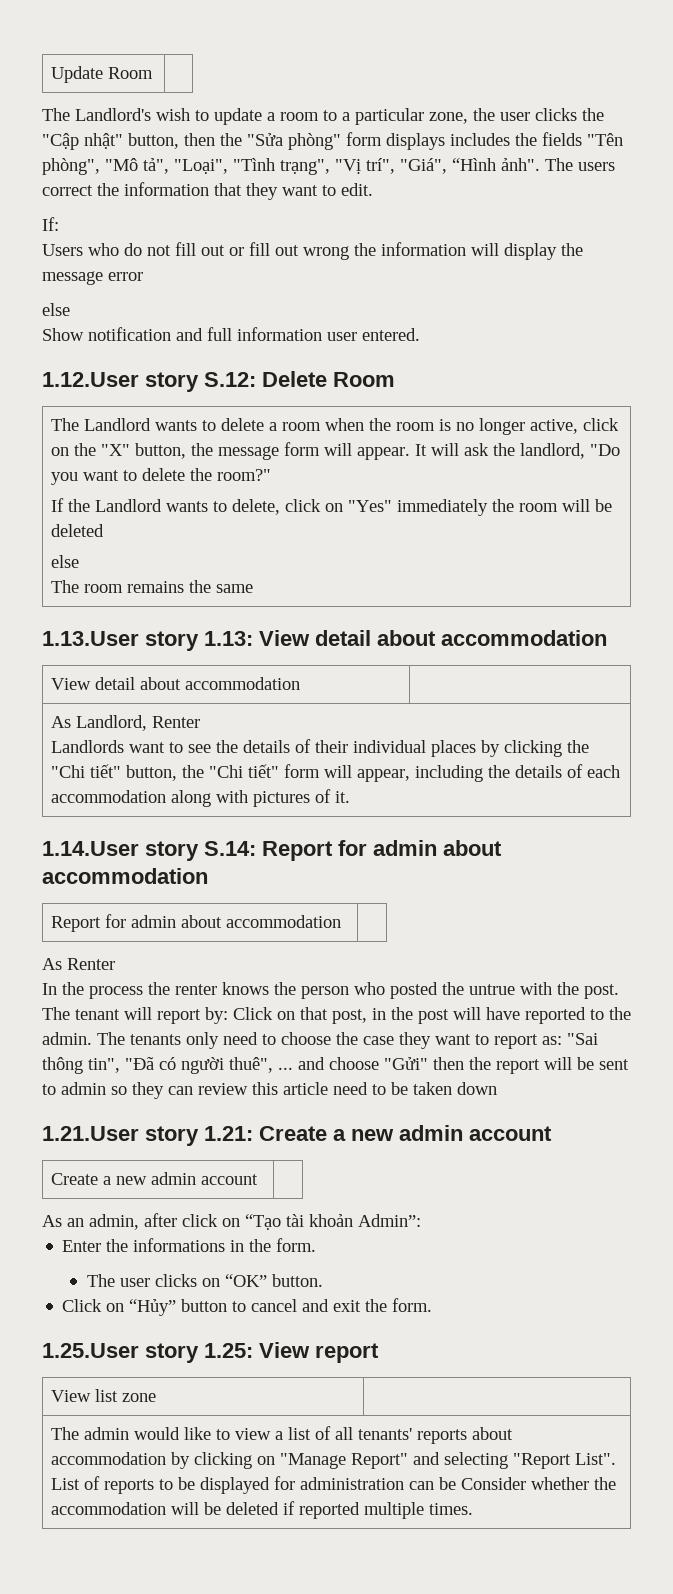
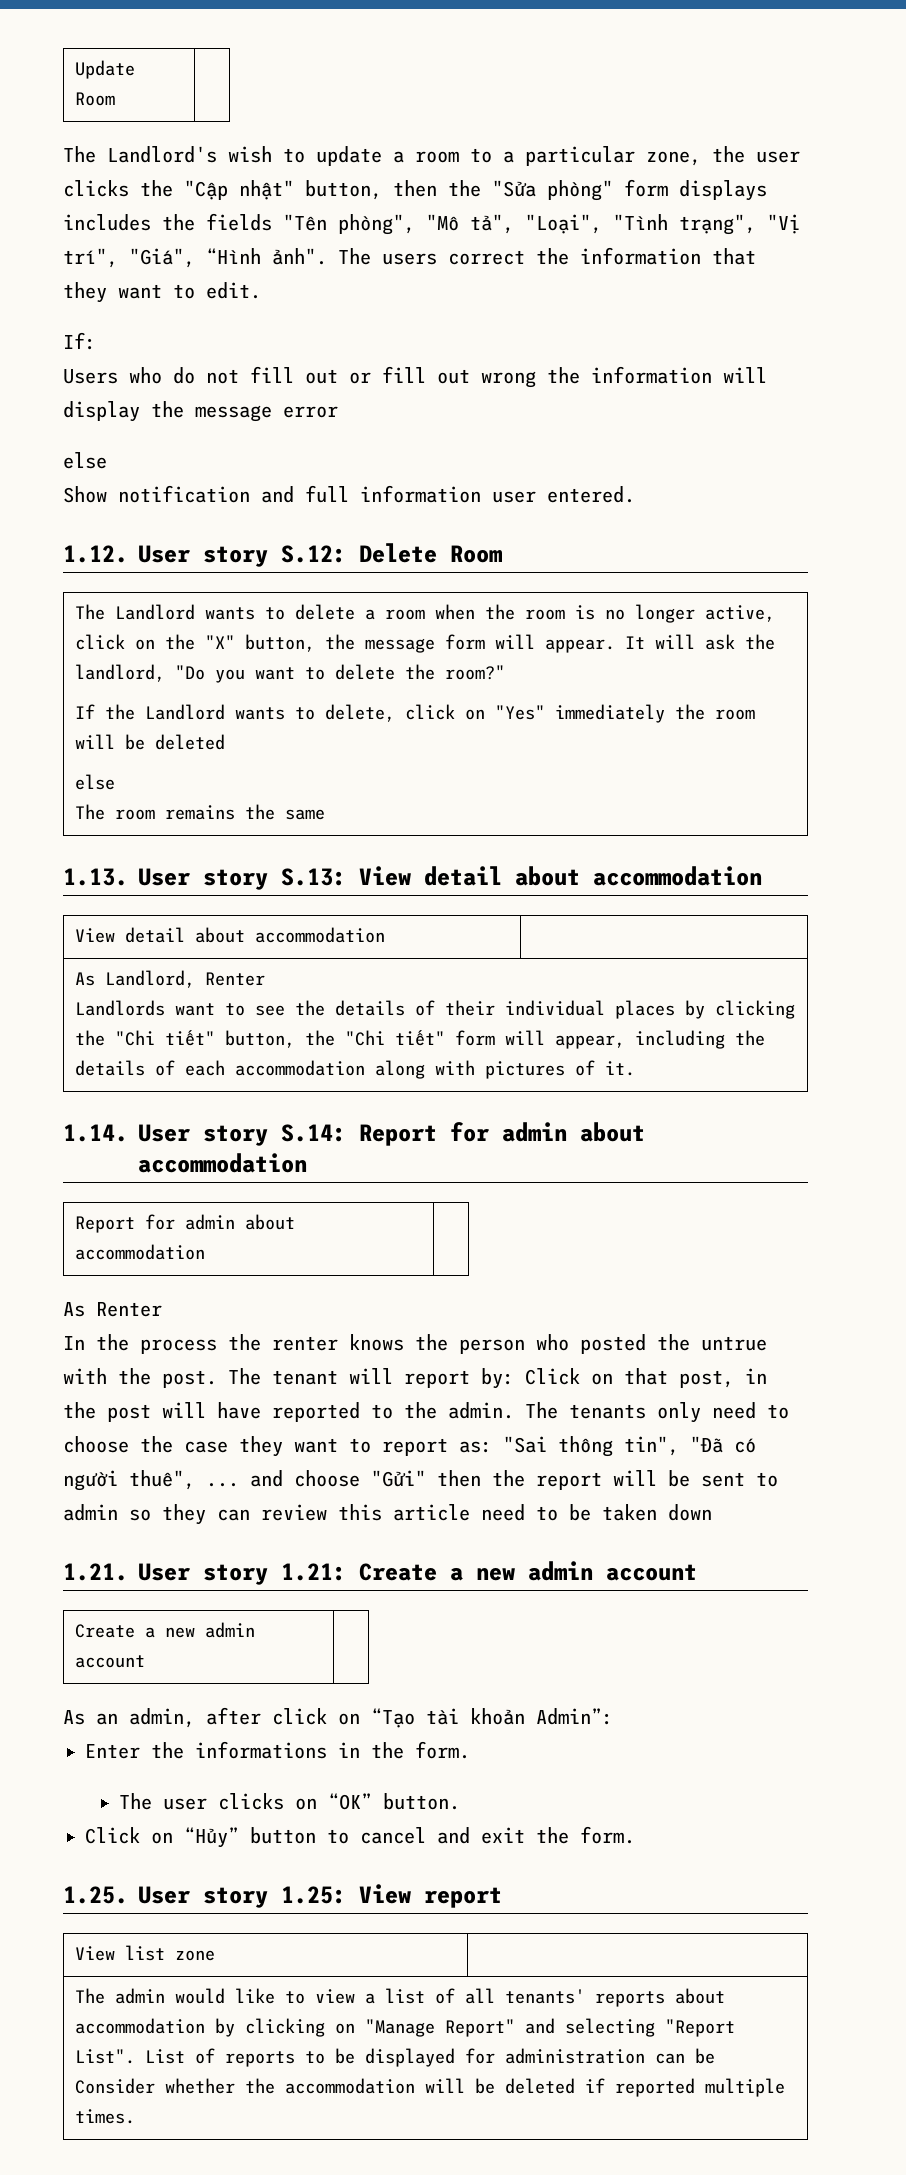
- 1.12.User story S.12: Delete Room
+ 1.12. User story S.12: Delete Room
- 1.13.User story 1.13: View detail about accommodation
+ 1.13. User story S.13: View detail about accommodation
- 1.14.User story S.14: Report for admin about accommodation
+ 1.14. User story S.14: Report for admin about accommodation
- 1.21.User story 1.21: Create a new admin account
+ 1.21. User story 1.21: Create a new admin account
- 1.25.User story 1.25: View report
+ 1.25. User story 1.25: View report

